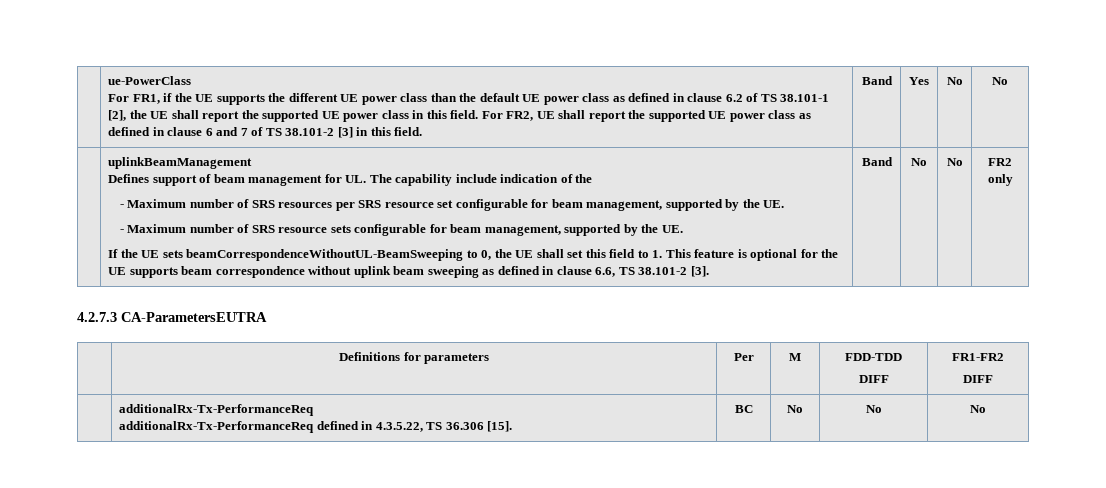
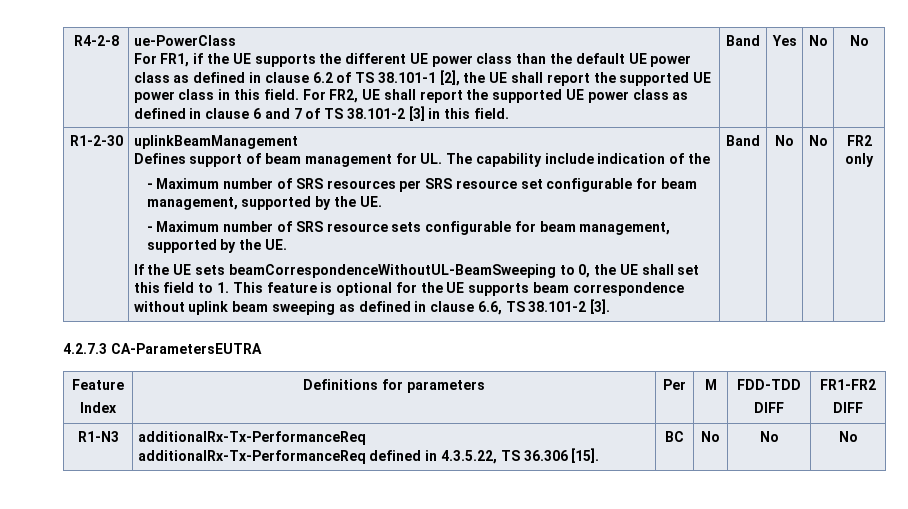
+ R4-2-8
+ R1-2-30
- | Definitions for parameters | Per | M | FDD-TDD
+ Feature
+ Index | Definitions for parameters | Per | M | FDD-TDD
- | additionalRx-Tx-PerformanceReq
+ R1-N3 | additionalRx-Tx-PerformanceReq

